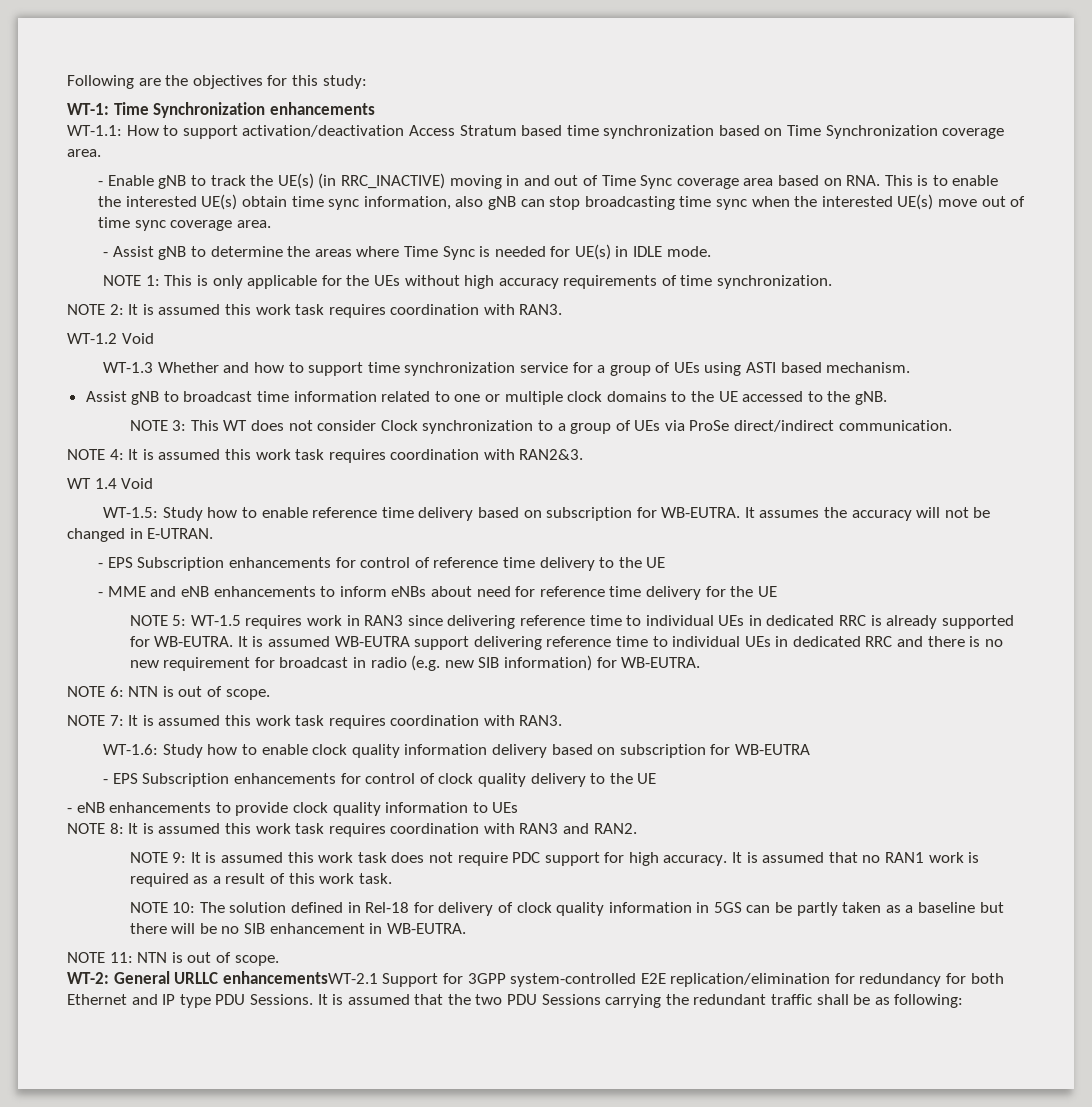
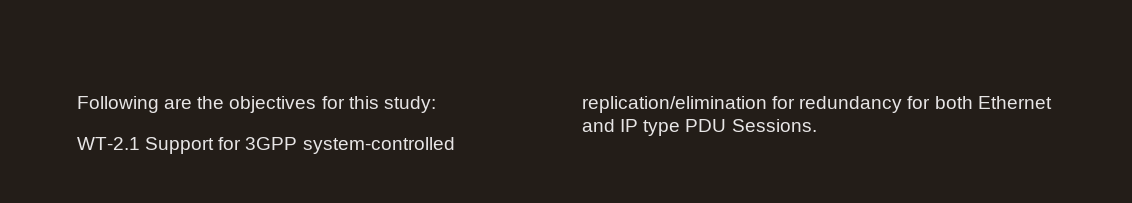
- WT-1: Time Synchronization enhancements
- WT-1.1: How to support activation/deactivation Access Stratum based time synchronization based on Time Synchronization coverage area.
- - Enable gNB to track the UE(s) (in RRC_INACTIVE) moving in and out of Time Sync coverage area based on RNA. This is to enable the interested UE(s) obtain time sync information, also gNB can stop broadcasting time sync when the interested UE(s) move out of time sync coverage area.
- - Assist gNB to determine the areas where Time Sync is needed for UE(s) in IDLE mode.
- NOTE 1: This is only applicable for the UEs without high accuracy requirements of time synchronization.
- NOTE 2: It is assumed this work task requires coordination with RAN3.
- WT-1.2 Void
- WT-1.3 Whether and how to support time synchronization service for a group of UEs using ASTI based mechanism.
- Assist gNB to broadcast time information related to one or multiple clock domains to the UE accessed to the gNB.
- NOTE 3: This WT does not consider Clock synchronization to a group of UEs via ProSe direct/indirect communication.
- NOTE 4: It is assumed this work task requires coordination with RAN2&3.
- WT 1.4 Void
- WT-1.5: Study how to enable reference time delivery based on subscription for WB-EUTRA. It assumes the accuracy will not be changed in E-UTRAN.
- - EPS Subscription enhancements for control of reference time delivery to the UE
- - MME and eNB enhancements to inform eNBs about need for reference time delivery for the UE
- NOTE 5: WT-1.5 requires work in RAN3 since delivering reference time to individual UEs in dedicated RRC is already supported for WB-EUTRA. It is assumed WB-EUTRA support delivering reference time to individual UEs in dedicated RRC and there is no new requirement for broadcast in radio (e.g. new SIB information) for WB-EUTRA.
- NOTE 6: NTN is out of scope.
- NOTE 7: It is assumed this work task requires coordination with RAN3.
- WT-1.6: Study how to enable clock quality information delivery based on subscription for WB-EUTRA
- - EPS Subscription enhancements for control of clock quality delivery to the UE
- - eNB enhancements to provide clock quality information to UEs
- NOTE 8: It is assumed this work task requires coordination with RAN3 and RAN2.
- NOTE 9: It is assumed this work task does not require PDC support for high accuracy. It is assumed that no RAN1 work is required as a result of this work task.
- NOTE 10: The solution defined in Rel-18 for delivery of clock quality information in 5GS can be partly taken as a baseline but there will be no SIB enhancement in WB-EUTRA.
- NOTE 11: NTN is out of scope.
- WT-2: General URLLC enhancementsWT-2.1 Support for 3GPP system-controlled E2E replication/elimination for redundancy for both Ethernet and IP type PDU Sessions. It is assumed that the two PDU Sessions carrying the redundant traffic shall be as following:
+ WT-2.1 Support for 3GPP system-controlled replication/elimination for redundancy for both Ethernet and IP type PDU Sessions.

